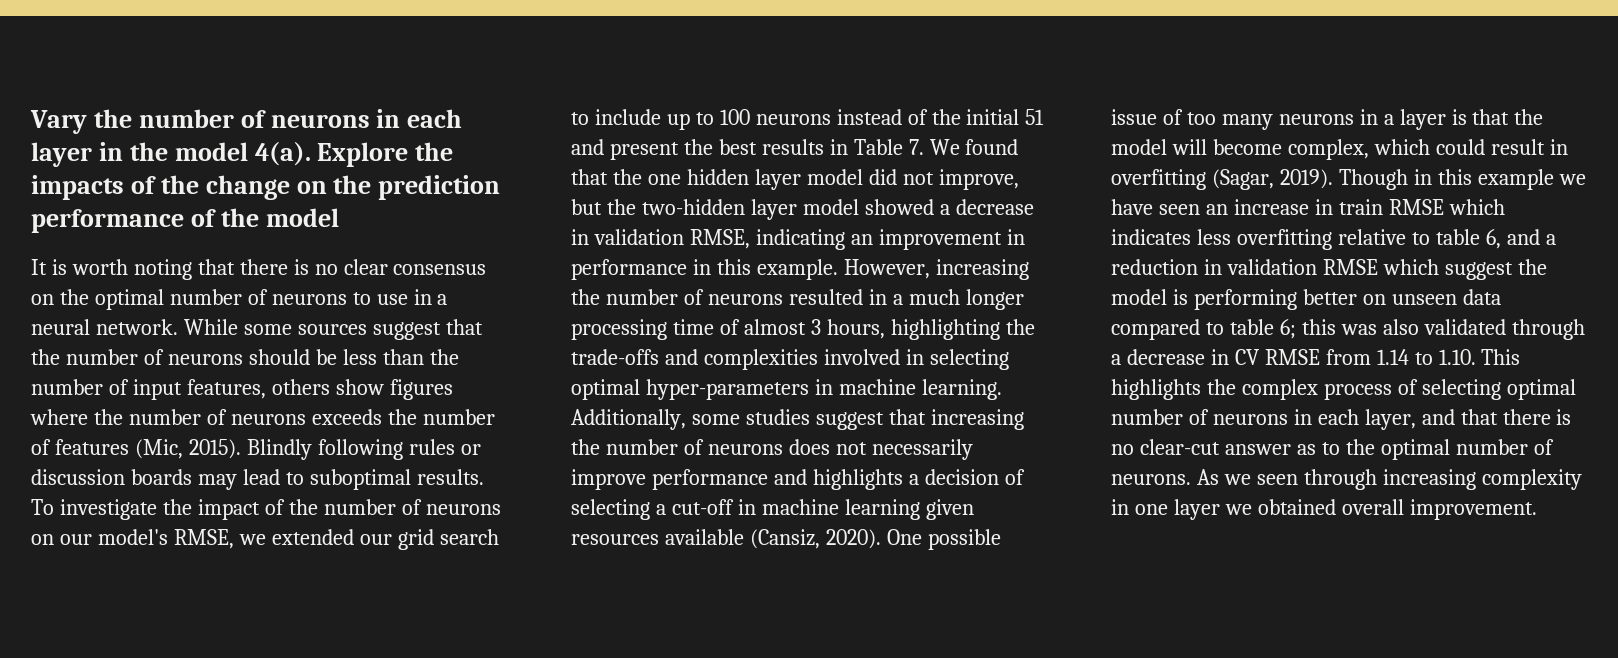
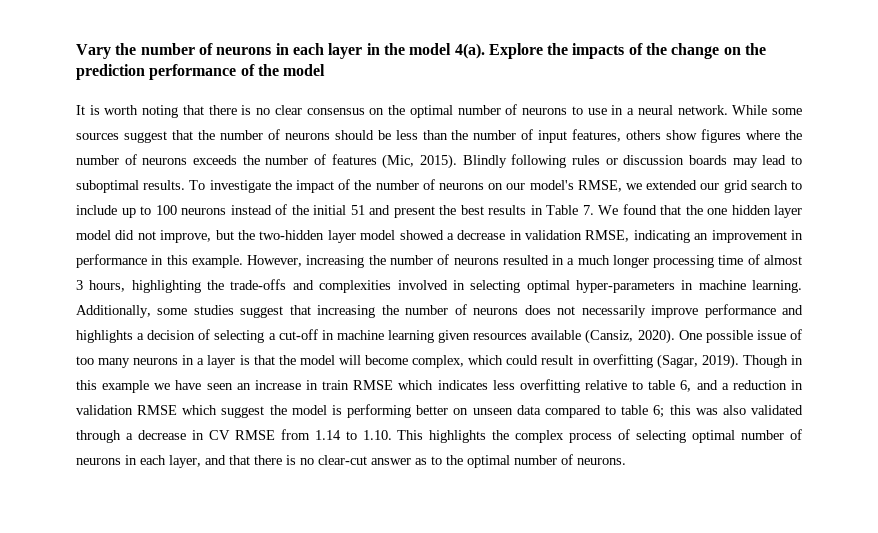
- As we seen through increasing complexity in one layer we obtained overall improvement.

